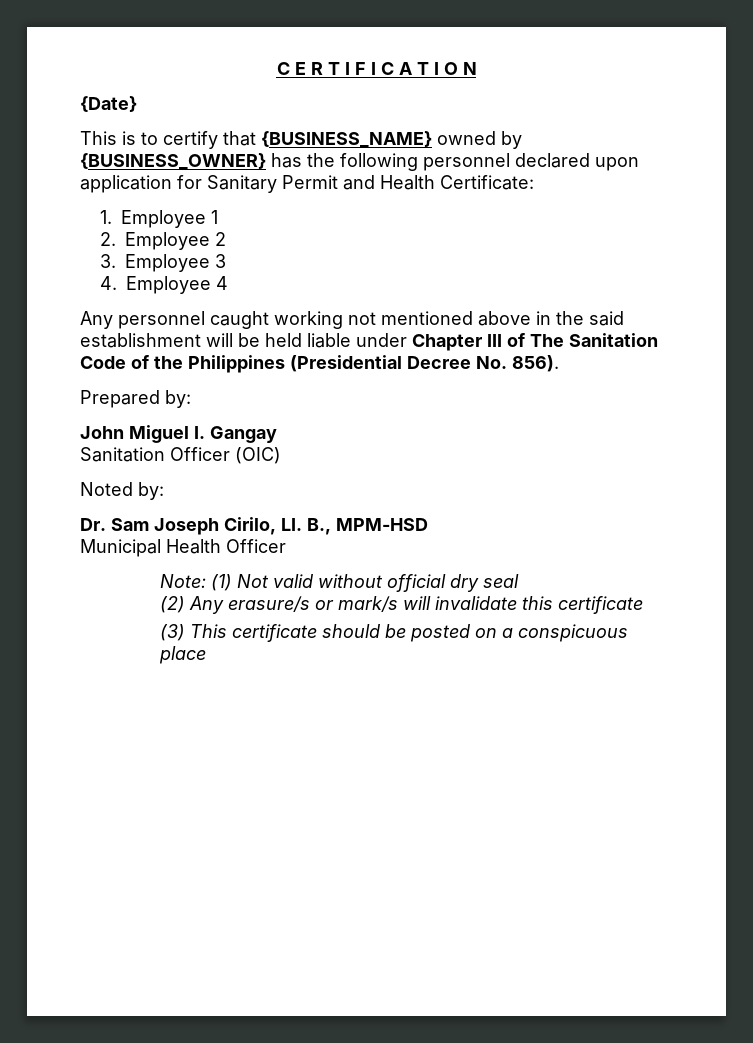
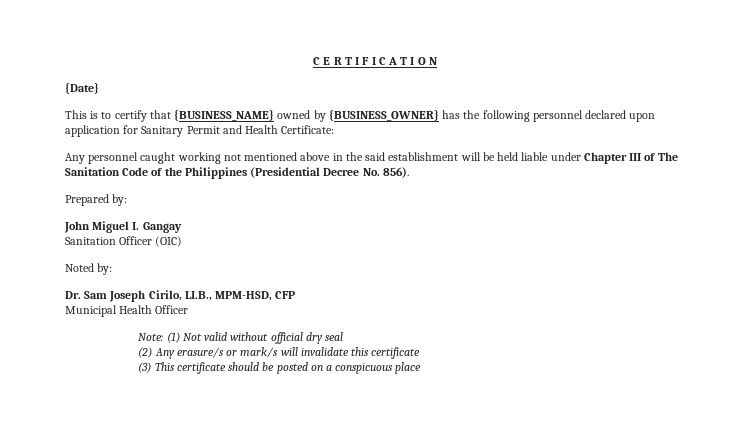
- 1. Employee 1
- 2. Employee 2
- 3. Employee 3
- 4. Employee 4
- Dr. Sam Joseph Cirilo, LI. B., MPM-HSD
+ Dr. Sam Joseph Cirilo, LI.B., MPM-HSD, CFP

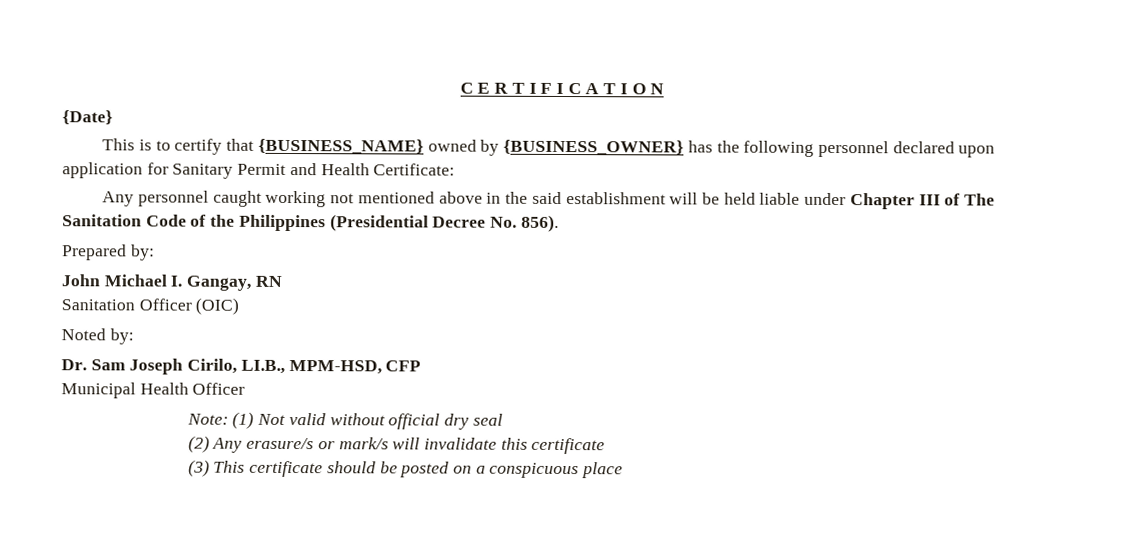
- John Miguel I. Gangay
+ John Michael I. Gangay, RN

